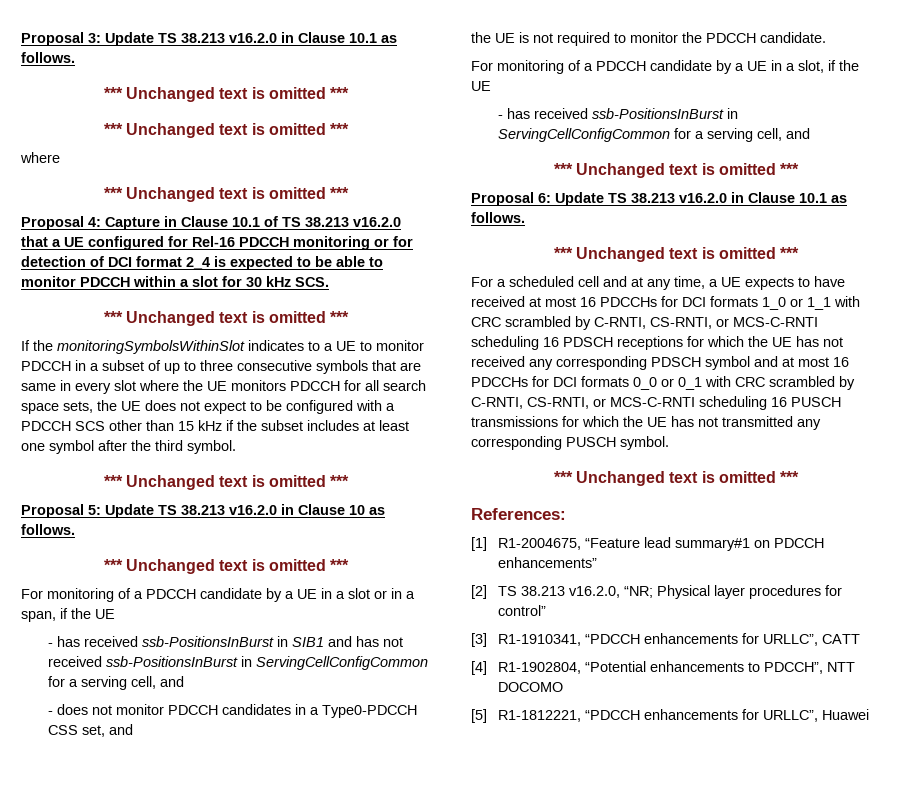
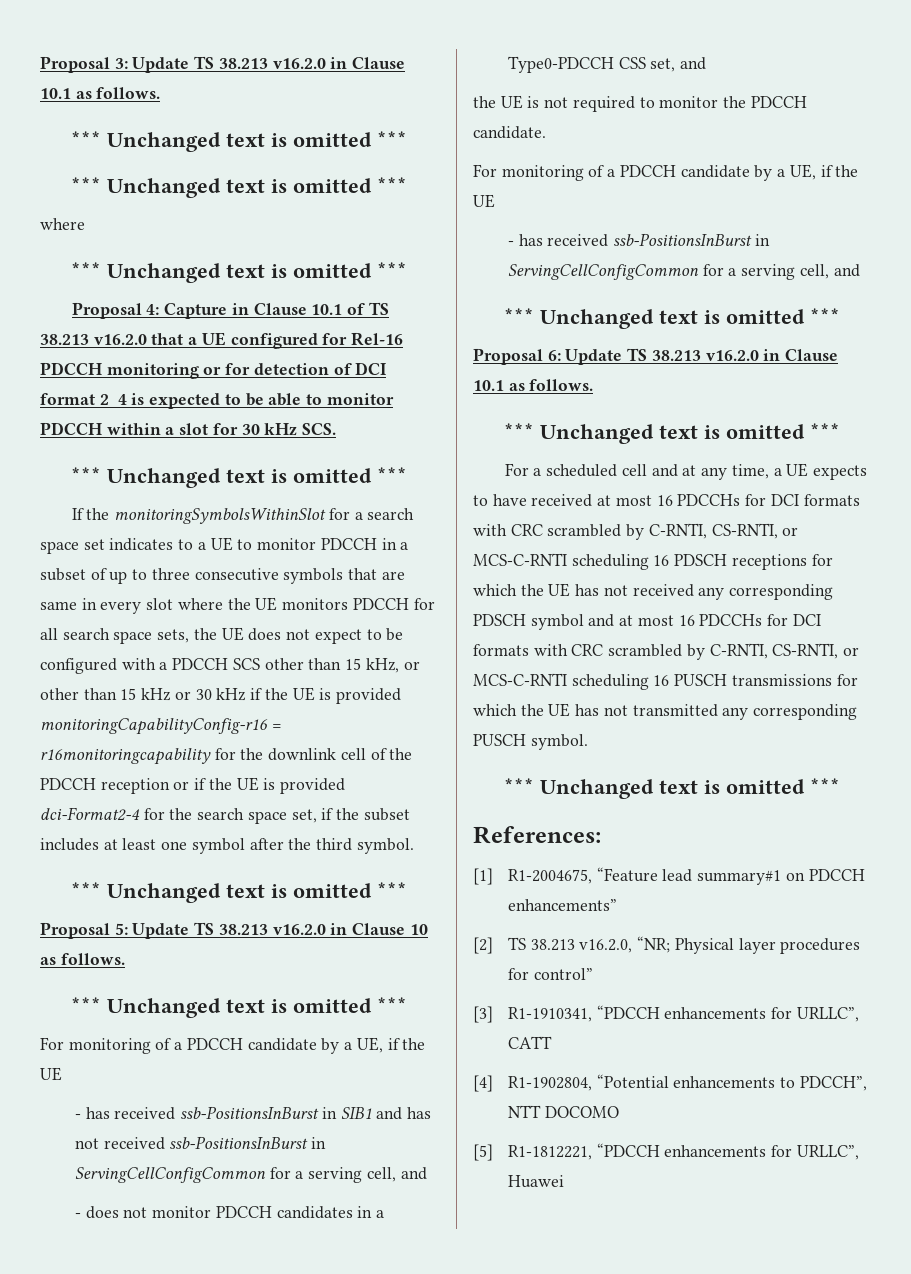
- If the monitoringSymbolsWithinSlot indicates to a UE to monitor PDCCH in a subset of up to three consecutive symbols that are same in every slot where the UE monitors PDCCH for all search space sets, the UE does not expect to be configured with a PDCCH SCS other than 15 kHz if the subset includes at least one symbol after the third symbol.
+ If the monitoringSymbolsWithinSlot for a search space set indicates to a UE to monitor PDCCH in a subset of up to three consecutive symbols that are same in every slot where the UE monitors PDCCH for all search space sets, the UE does not expect to be configured with a PDCCH SCS other than 15 kHz, or other than 15 kHz or 30 kHz if the UE is provided monitoringCapabilityConfig-r16 = r16monitoringcapability for the downlink cell of the PDCCH reception or if the UE is provided dci-Format2-4 for the search space set, if the subset includes at least one symbol after the third symbol.
  Proposal 5: Update TS 38.213 v16.2.0 in Clause 10 as follows.
  *** Unchanged text is omitted ***
- For monitoring of a PDCCH candidate by a UE in a slot or in a span, if the UE
+ For monitoring of a PDCCH candidate by a UE, if the UE
  the UE is not required to monitor the PDCCH candidate.
- For monitoring of a PDCCH candidate by a UE in a slot, if the UE
+ For monitoring of a PDCCH candidate by a UE, if the UE
- For a scheduled cell and at any time, a UE expects to have received at most 16 PDCCHs for DCI formats 1_0 or 1_1 with CRC scrambled by C-RNTI, CS-RNTI, or MCS-C-RNTI scheduling 16 PDSCH receptions for which the UE has not received any corresponding PDSCH symbol and at most 16 PDCCHs for DCI formats 0_0 or 0_1 with CRC scrambled by C-RNTI, CS-RNTI, or MCS-C-RNTI scheduling 16 PUSCH transmissions for which the UE has not transmitted any corresponding PUSCH symbol.
+ For a scheduled cell and at any time, a UE expects to have received at most 16 PDCCHs for DCI formats with CRC scrambled by C-RNTI, CS-RNTI, or MCS-C-RNTI scheduling 16 PDSCH receptions for which the UE has not received any corresponding PDSCH symbol and at most 16 PDCCHs for DCI formats with CRC scrambled by C-RNTI, CS-RNTI, or MCS-C-RNTI scheduling 16 PUSCH transmissions for which the UE has not transmitted any corresponding PUSCH symbol.

